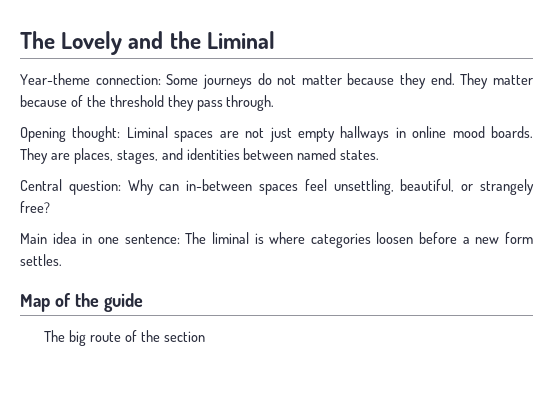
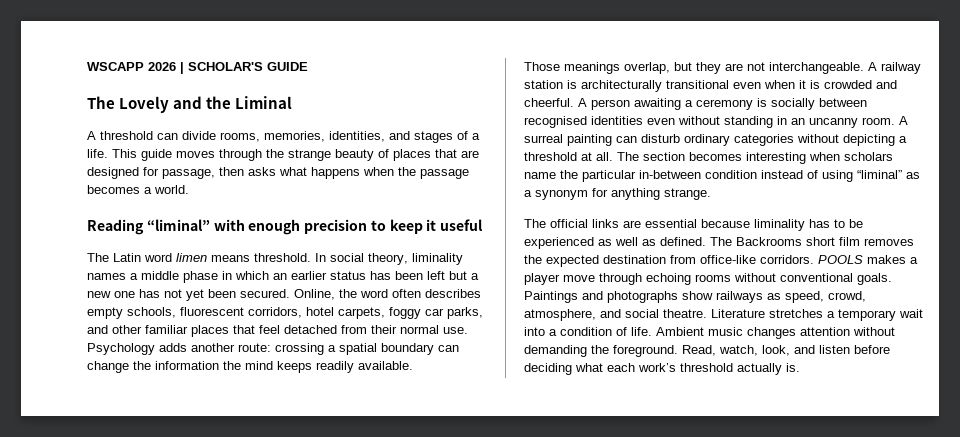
+ WSCAPP 2026 | SCHOLAR'S GUIDE
- Year-theme connection: Some journeys do not matter because they end. They matter because of the threshold they pass through.
- Opening thought: Liminal spaces are not just empty hallways in online mood boards. They are places, stages, and identities between named states.
- Central question: Why can in-between spaces feel unsettling, beautiful, or strangely free?
- Main idea in one sentence: The liminal is where categories loosen before a new form settles.
- Map of the guide
- The big route of the section
+ A threshold can divide rooms, memories, identities, and stages of a life. This guide moves through the strange beauty of places that are designed for passage, then asks what happens when the passage becomes a world.
+ Reading “liminal” with enough precision to keep it useful
+ The Latin word limen means threshold. In social theory, liminality names a middle phase in which an earlier status has been left but a new one has not yet been secured. Online, the word often describes empty schools, fluorescent corridors, hotel carpets, foggy car parks, and other familiar places that feel detached from their normal use. Psychology adds another route: crossing a spatial boundary can change the information the mind keeps readily available.
+ Those meanings overlap, but they are not interchangeable. A railway station is architecturally transitional even when it is crowded and cheerful. A person awaiting a ceremony is socially between recognised identities even without standing in an uncanny room. A surreal painting can disturb ordinary categories without depicting a threshold at all. The section becomes interesting when scholars name the particular in-between condition instead of using “liminal” as a synonym for anything strange.
+ The official links are essential because liminality has to be experienced as well as defined. The Backrooms short film removes the expected destination from office-like corridors. POOLS makes a player move through echoing rooms without conventional goals. Paintings and photographs show railways as speed, crowd, atmosphere, and social theatre. Literature stretches a temporary wait into a condition of life. Ambient music changes attention without demanding the foreground. Read, watch, look, and listen before deciding what each work’s threshold actually is.

